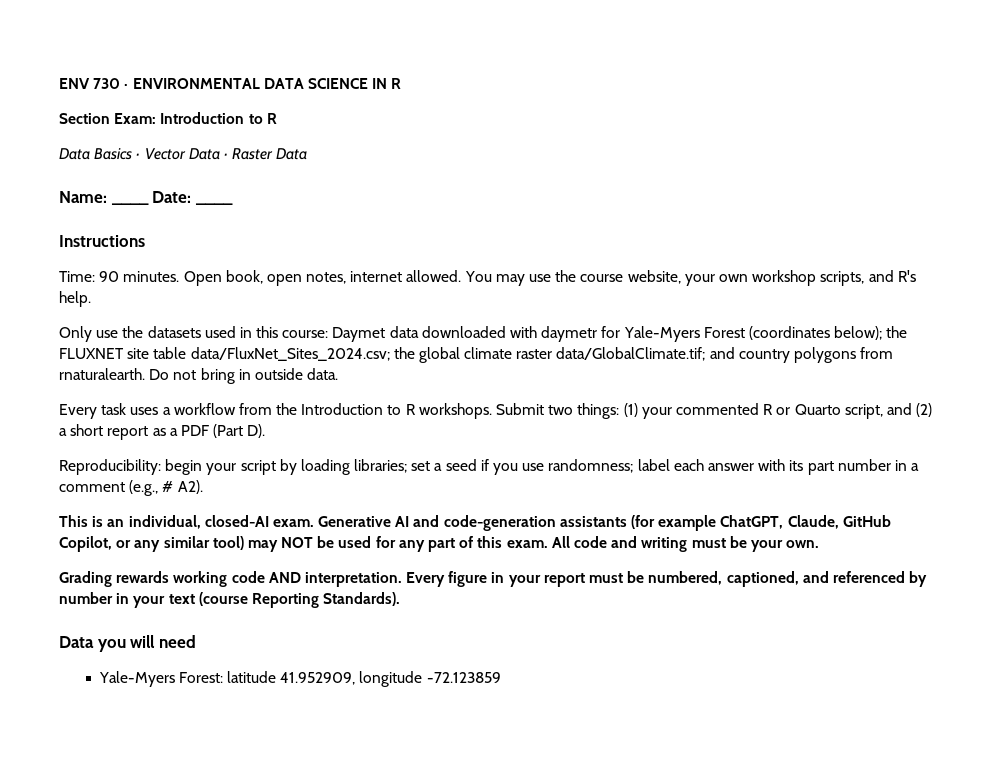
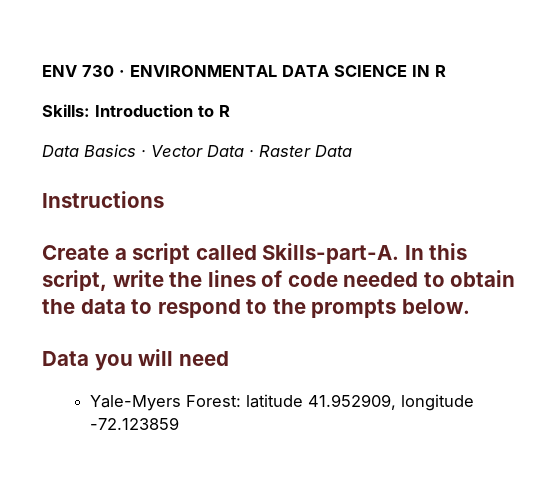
- Section Exam: Introduction to R
+ Skills: Introduction to R
- Name: ____ Date: ____
  Instructions
- Time: 90 minutes. Open book, open notes, internet allowed. You may use the course website, your own workshop scripts, and R's help.
- Only use the datasets used in this course: Daymet data downloaded with daymetr for Yale-Myers Forest (coordinates below); the FLUXNET site table data/FluxNet_Sites_2024.csv; the global climate raster data/GlobalClimate.tif; and country polygons from rnaturalearth. Do not bring in outside data.
- Every task uses a workflow from the Introduction to R workshops. Submit two things: (1) your commented R or Quarto script, and (2) a short report as a PDF (Part D).
- Reproducibility: begin your script by loading libraries; set a seed if you use randomness; label each answer with its part number in a comment (e.g., # A2).
- This is an individual, closed-AI exam. Generative AI and code-generation assistants (for example ChatGPT, Claude, GitHub Copilot, or any similar tool) may NOT be used for any part of this exam. All code and writing must be your own.
- Grading rewards working code AND interpretation. Every figure in your report must be numbered, captioned, and referenced by number in your text (course Reporting Standards).
+ Create a script called Skills-part-A. In this script, write the lines of code needed to obtain the data to respond to the prompts below.

